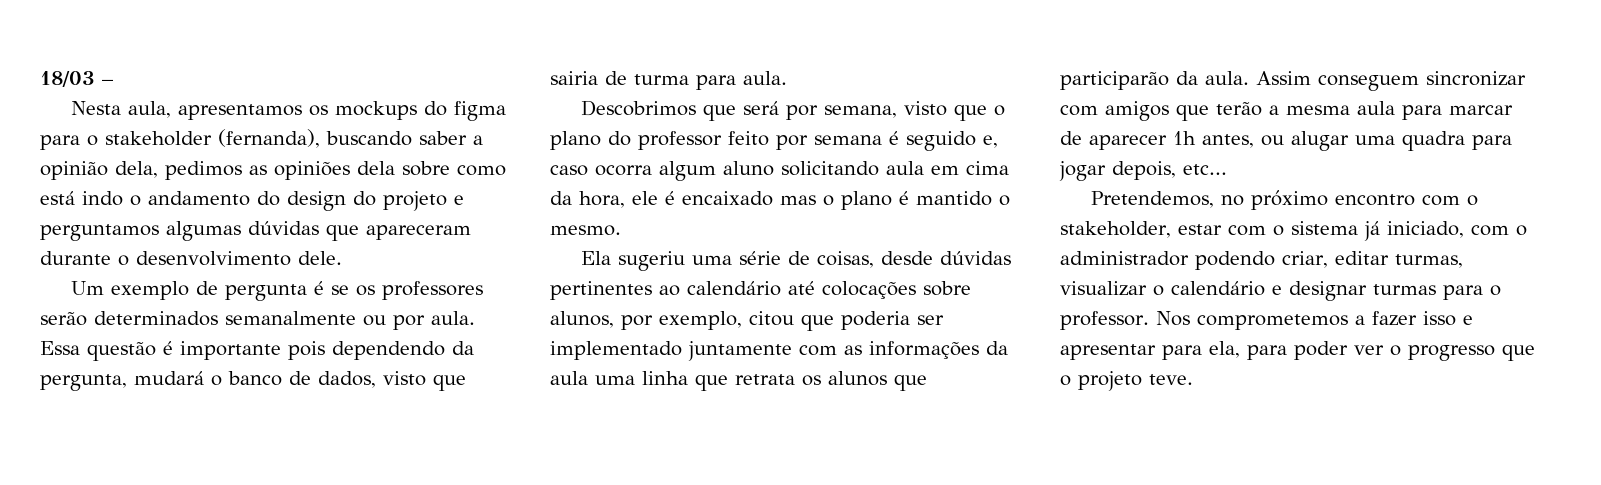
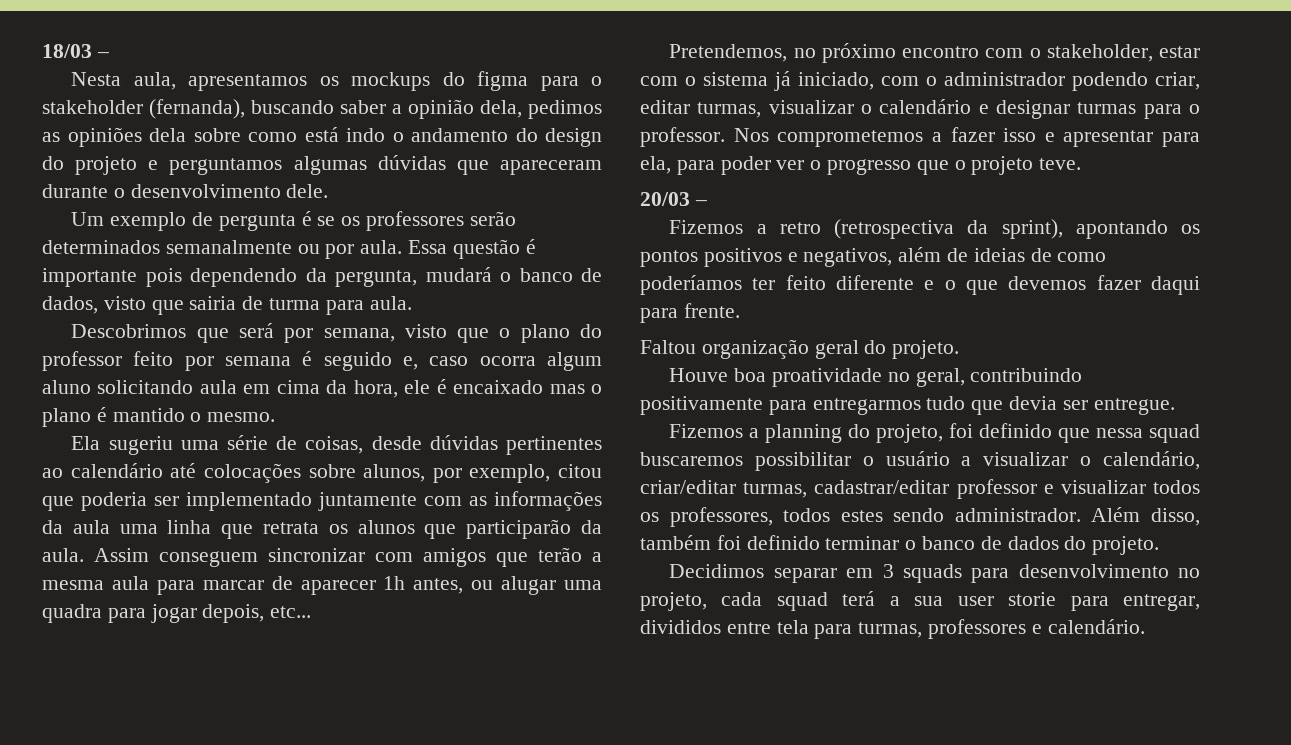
+ 20/03 –
+ Fizemos a retro (retrospectiva da sprint), apontando os pontos positivos e negativos, além de ideias de como poderíamos ter feito diferente e o que devemos fazer daqui para frente.
+ Faltou organização geral do projeto.
+ Houve boa proatividade no geral, contribuindo positivamente para entregarmos tudo que devia ser entregue.
+ Fizemos a planning do projeto, foi definido que nessa squad buscaremos possibilitar o usuário a visualizar o calendário, criar/editar turmas, cadastrar/editar professor e visualizar todos os professores, todos estes sendo administrador. Além disso, também foi definido terminar o banco de dados do projeto.
+ Decidimos separar em 3 squads para desenvolvimento no projeto, cada squad terá a sua user storie para entregar, divididos entre tela para turmas, professores e calendário.

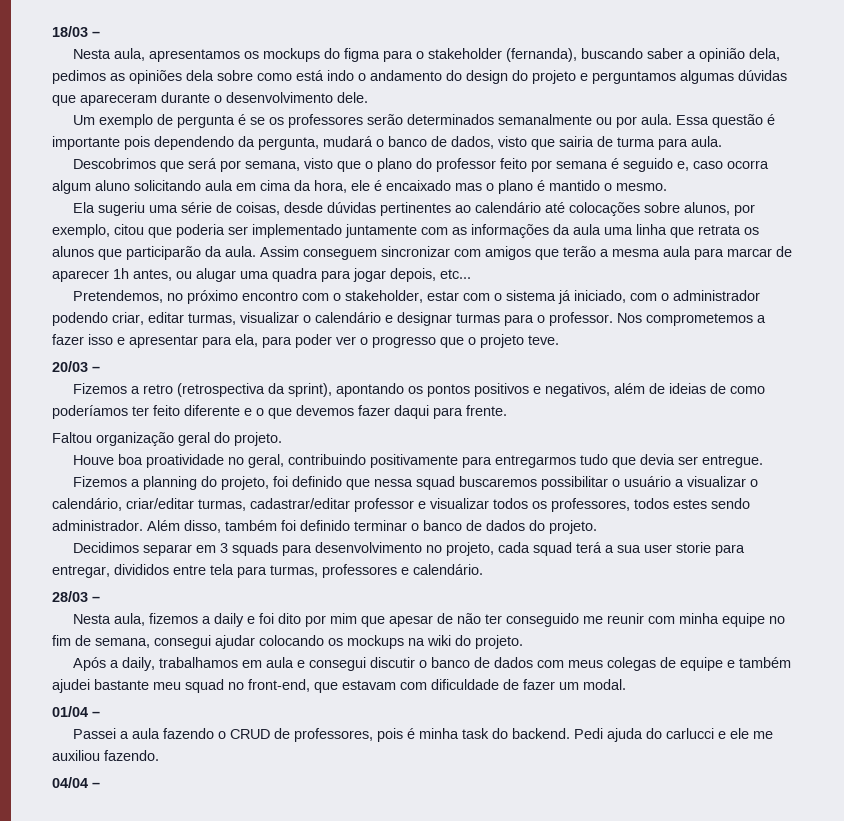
+ 28/03 –
+ Nesta aula, fizemos a daily e foi dito por mim que apesar de não ter conseguido me reunir com minha equipe no fim de semana, consegui ajudar colocando os mockups na wiki do projeto.
+ Após a daily, trabalhamos em aula e consegui discutir o banco de dados com meus colegas de equipe e também ajudei bastante meu squad no front-end, que estavam com dificuldade de fazer um modal.
+ 01/04 –
+ Passei a aula fazendo o CRUD de professores, pois é minha task do backend. Pedi ajuda do carlucci e ele me auxiliou fazendo.
+ 04/04 –

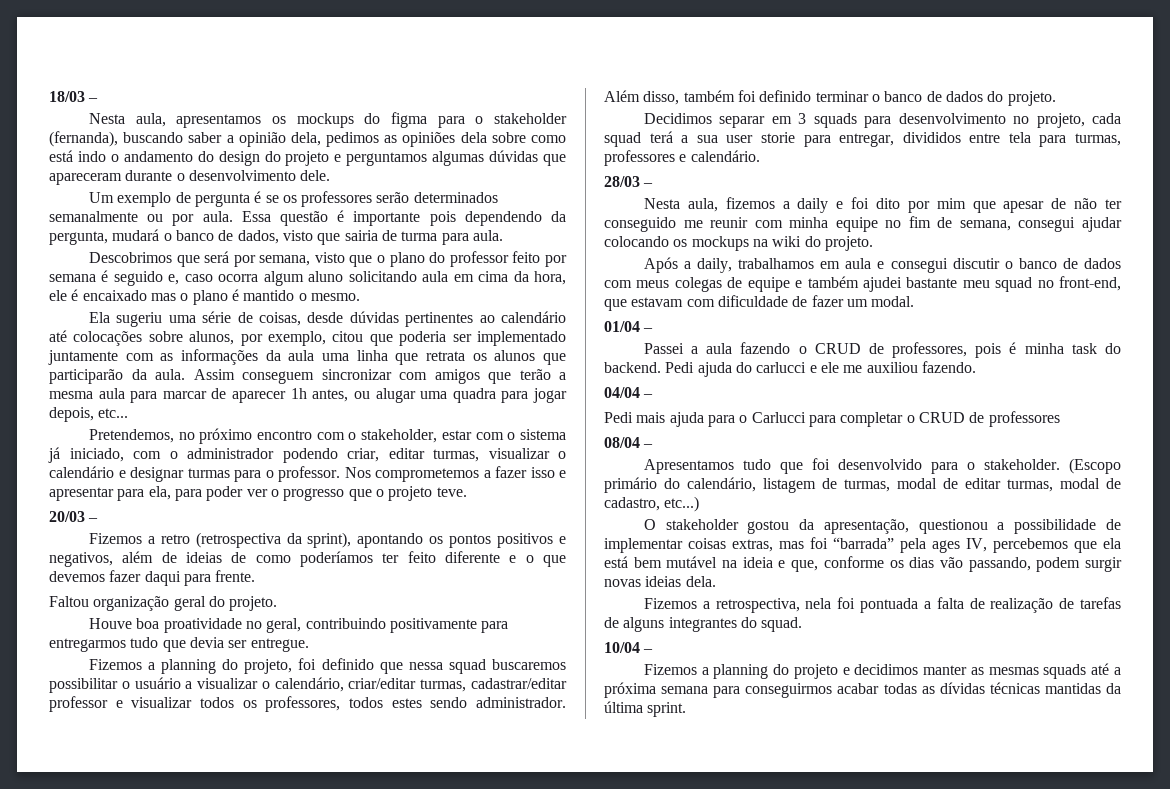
+ Pedi mais ajuda para o Carlucci para completar o CRUD de professores
+ 08/04 –
+ Apresentamos tudo que foi desenvolvido para o stakeholder. (Escopo primário do calendário, listagem de turmas, modal de editar turmas, modal de cadastro, etc...)
+ O stakeholder gostou da apresentação, questionou a possibilidade de implementar coisas extras, mas foi “barrada” pela ages IV, percebemos que ela está bem mutável na ideia e que, conforme os dias vão passando, podem surgir novas ideias dela.
+ Fizemos a retrospectiva, nela foi pontuada a falta de realização de tarefas de alguns integrantes do squad.
+ 10/04 –
+ Fizemos a planning do projeto e decidimos manter as mesmas squads até a próxima semana para conseguirmos acabar todas as dívidas técnicas mantidas da última sprint.

